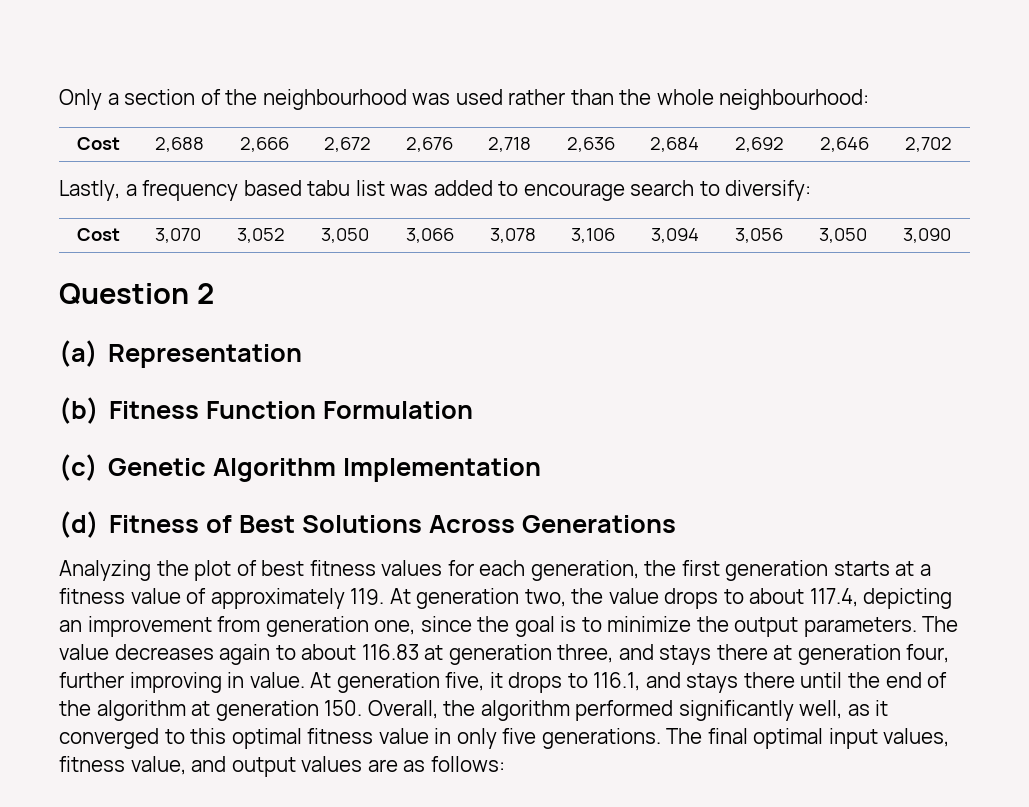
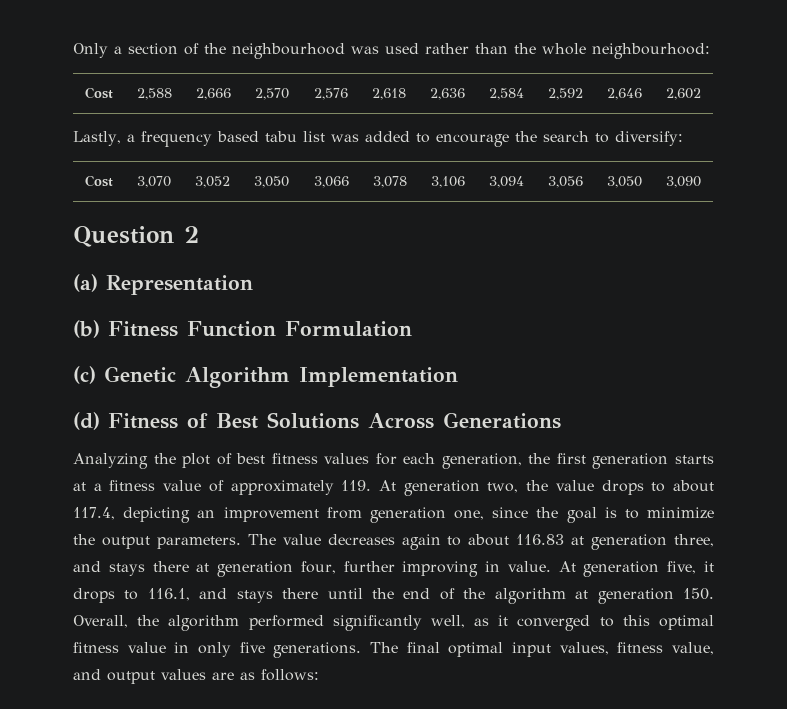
- Cost | 2,688 | 2,666 | 2,672 | 2,676 | 2,718 | 2,636 | 2,684 | 2,692 | 2,646 | 2,702
+ Cost | 2,588 | 2,666 | 2,570 | 2,576 | 2,618 | 2,636 | 2,584 | 2,592 | 2,646 | 2,602
- Lastly, a frequency based tabu list was added to encourage search to diversify:
+ Lastly, a frequency based tabu list was added to encourage the search to diversify:

